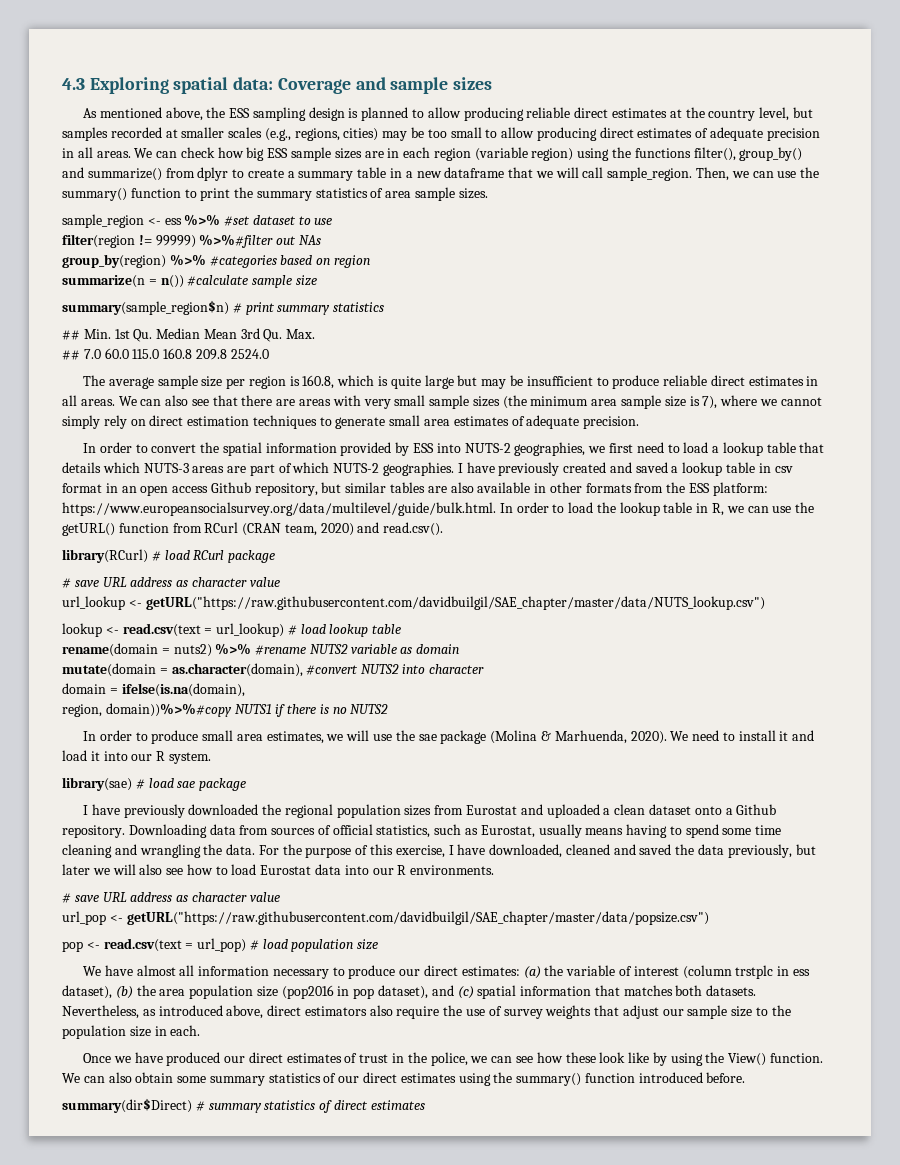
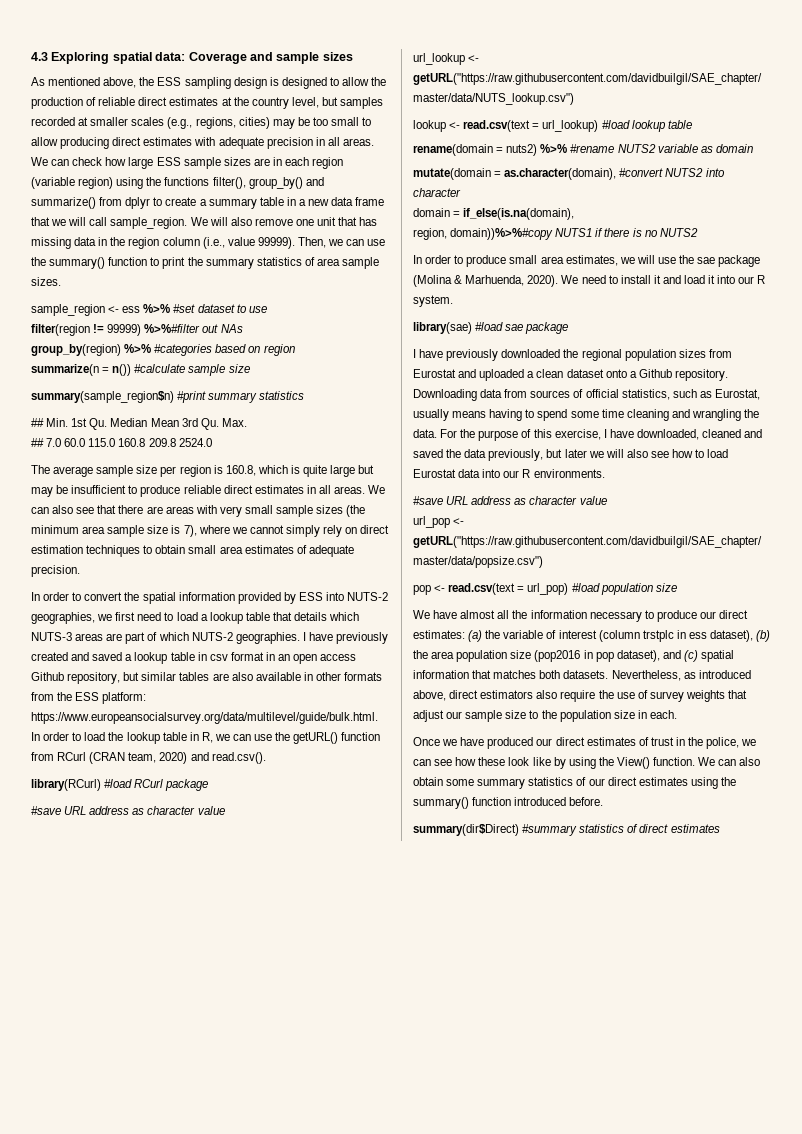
- As mentioned above, the ESS sampling design is planned to allow producing reliable direct estimates at the country level, but samples recorded at smaller scales (e.g., regions, cities) may be too small to allow producing direct estimates of adequate precision in all areas.
+ As mentioned above, the ESS sampling design is designed to allow the production of reliable direct estimates at the country level, but samples recorded at smaller scales (e.g., regions, cities) may be too small to allow producing direct estimates with adequate precision in all areas.
- We can check how big ESS sample sizes are in each region (variable region) using the functions filter(), group_by() and summarize() from dplyr to create a summary table in a new dataframe that we will call sample_region.
+ We can check how large ESS sample sizes are in each region (variable region) using the functions filter(), group_by() and summarize() from dplyr to create a summary table in a new data frame that we will call sample_region.
+ We will also remove one unit that has missing data in the region column (i.e., value 99999).
- summary(sample_region$n) # print summary statistics
+ summary(sample_region$n) #print summary statistics
- We can also see that there are areas with very small sample sizes (the minimum area sample size is 7), where we cannot simply rely on direct estimation techniques to generate small area estimates of adequate precision.
+ We can also see that there are areas with very small sample sizes (the minimum area sample size is 7), where we cannot simply rely on direct estimation techniques to obtain small area estimates of adequate precision.
- library(RCurl) # load RCurl package
- # save URL address as character value
+ library(RCurl) #load RCurl package
+ #save URL address as character value
- lookup <- read.csv(text = url_lookup) # load lookup table
+ lookup <- read.csv(text = url_lookup) #load lookup table
- domain = ifelse(is.na(domain),
+ domain = if_else(is.na(domain),
- library(sae) # load sae package
+ library(sae) #load sae package
  For the purpose of this exercise, I have downloaded, cleaned and saved the data previously, but later we will also see how to load Eurostat data into our R environments.
- # save URL address as character value
+ #save URL address as character value
- pop <- read.csv(text = url_pop) # load population size
+ pop <- read.csv(text = url_pop) #load population size
- We have almost all information necessary to produce our direct estimates: (a) the variable of interest (column trstplc in ess dataset), (b) the area population size (pop2016 in pop dataset), and (c) spatial information that matches both datasets.
+ We have almost all the information necessary to produce our direct estimates: (a) the variable of interest (column trstplc in ess dataset), (b) the area population size (pop2016 in pop dataset), and (c) spatial information that matches both datasets.
- summary(dir$Direct) # summary statistics of direct estimates
+ summary(dir$Direct) #summary statistics of direct estimates

